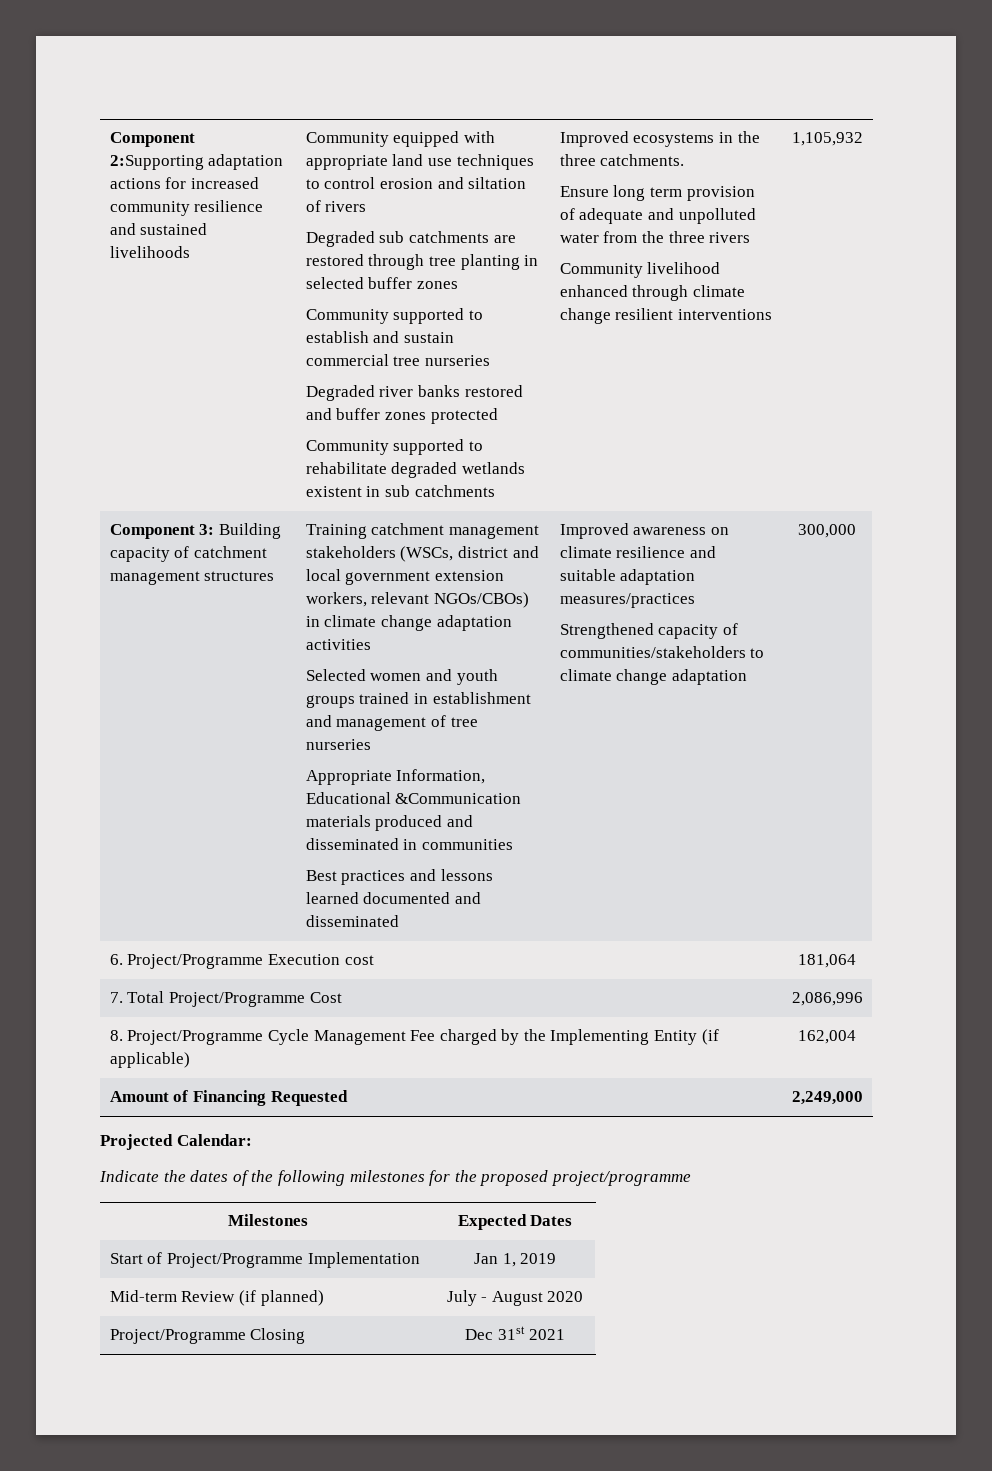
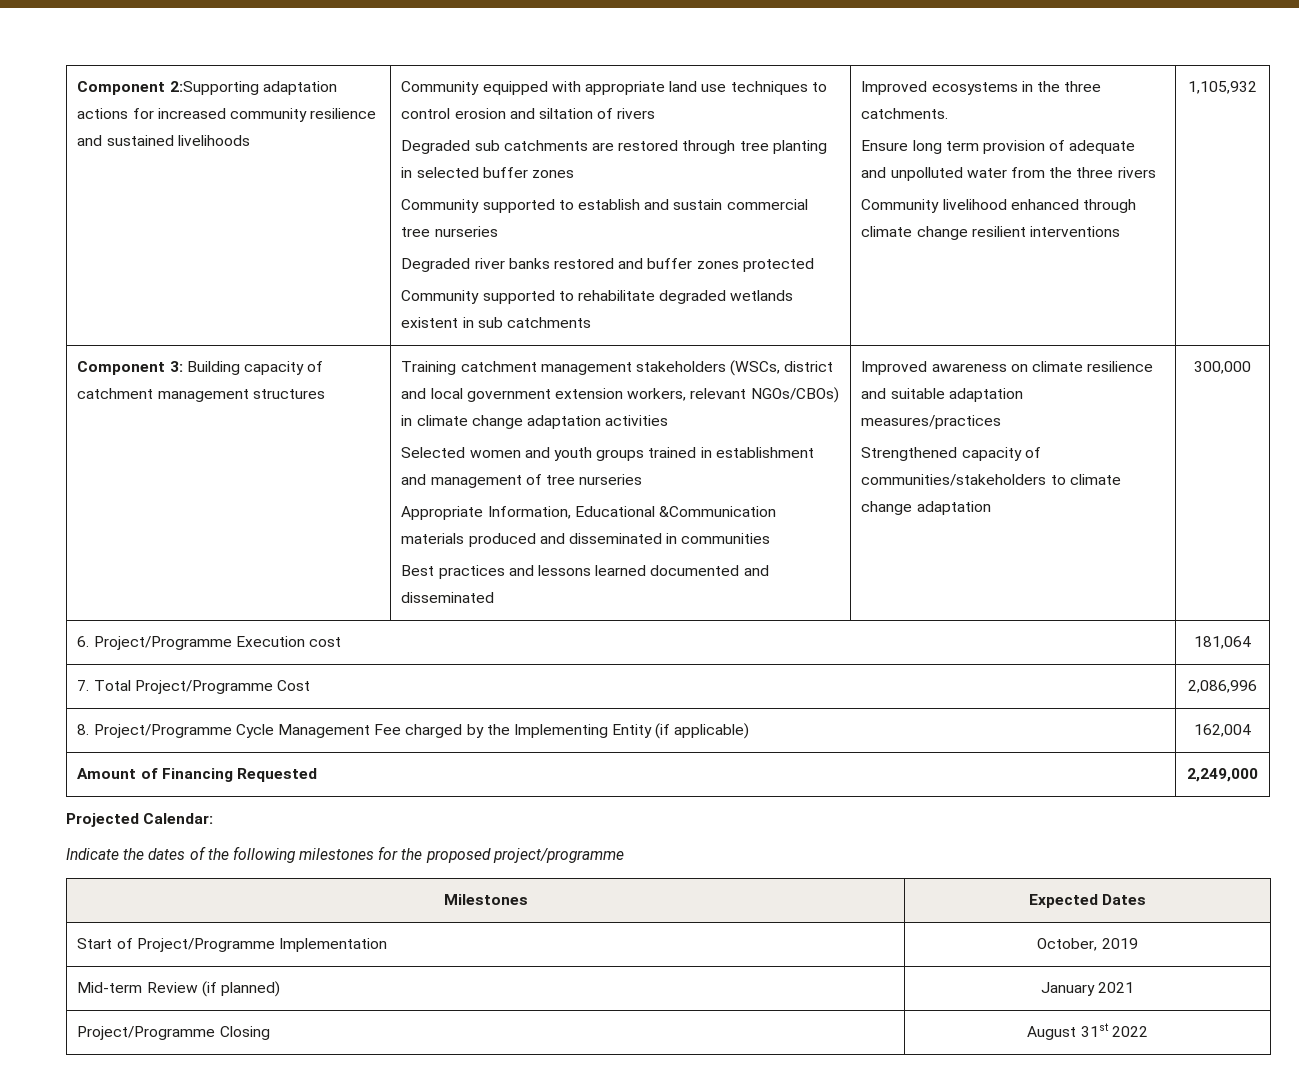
- Start of Project/Programme Implementation | Jan 1, 2019
+ Start of Project/Programme Implementation | October, 2019
- Mid-term Review (if planned) | July - August 2020
+ Mid-term Review (if planned) | January 2021
- Project/Programme Closing | Dec 31st 2021
+ Project/Programme Closing | August 31st 2022

